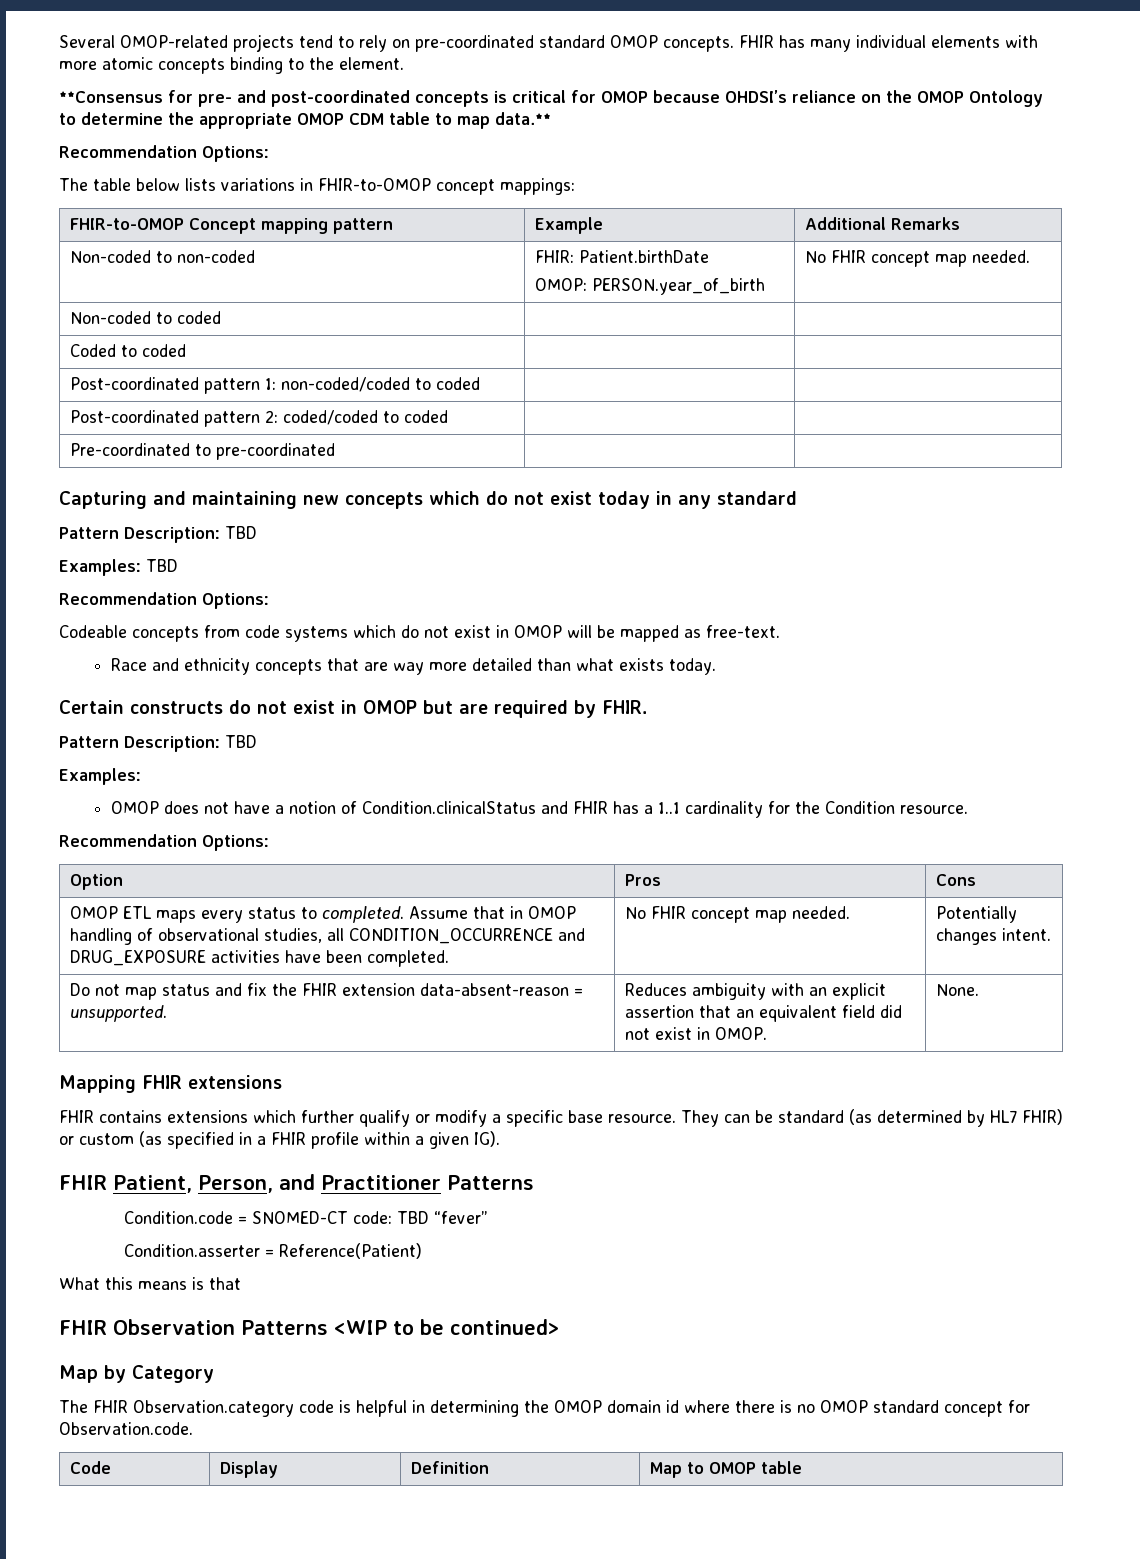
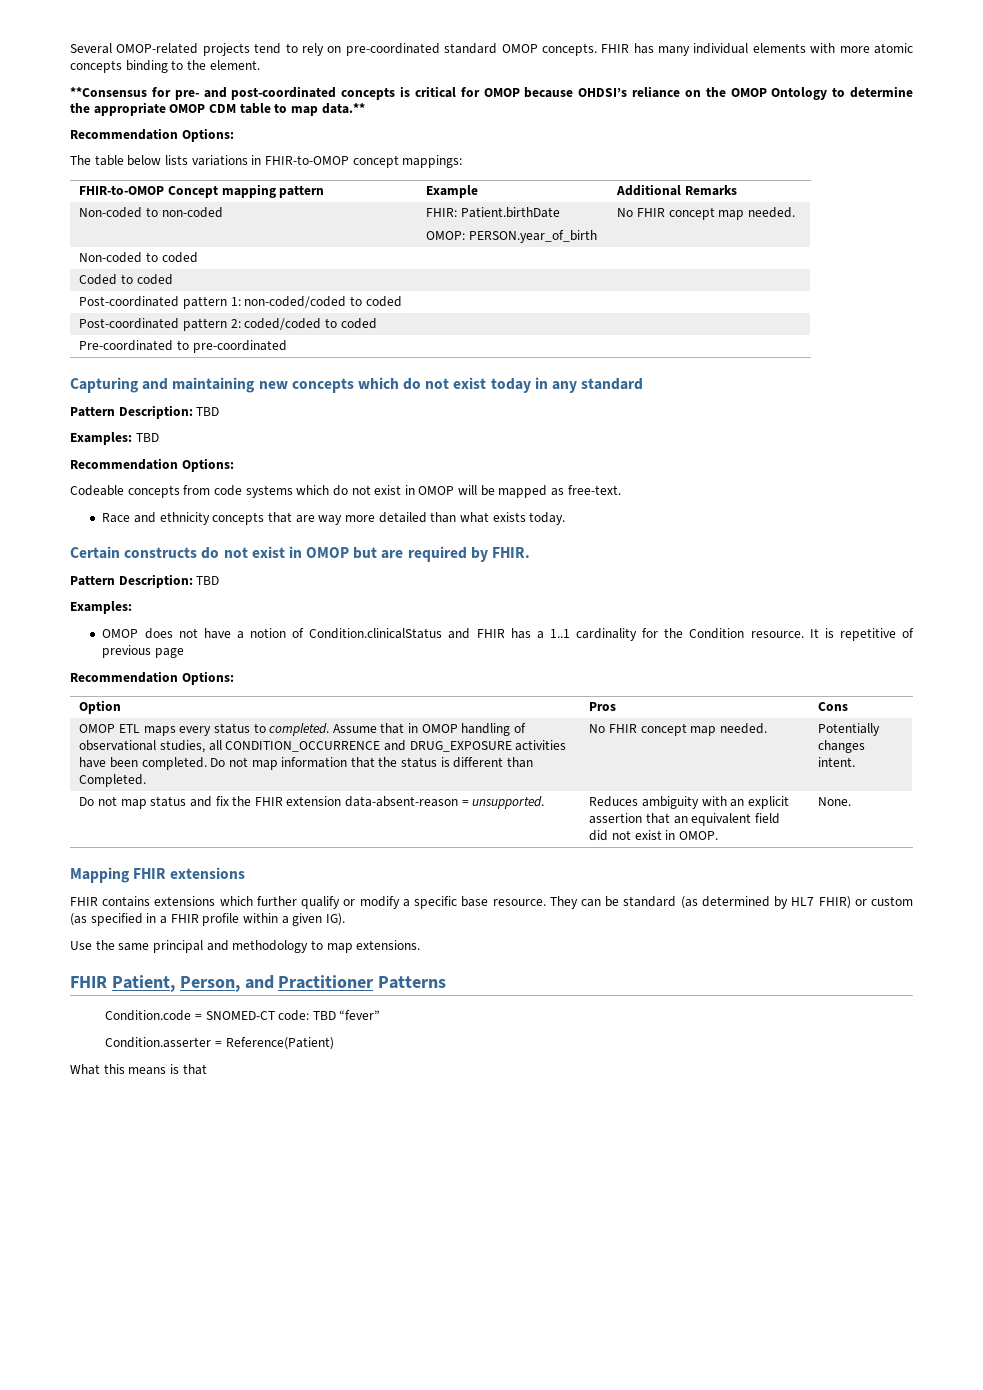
+ It is repetitive of previous page
+ Do not map information that the status is different than Completed.
+ Use the same principal and methodology to map extensions.
- FHIR Observation Patterns <WIP to be continued>
- Map by Category
- The FHIR Observation.category code is helpful in determining the OMOP domain id where there is no OMOP standard concept for Observation.code.
- Code | Display | Definition | Map to OMOP table

